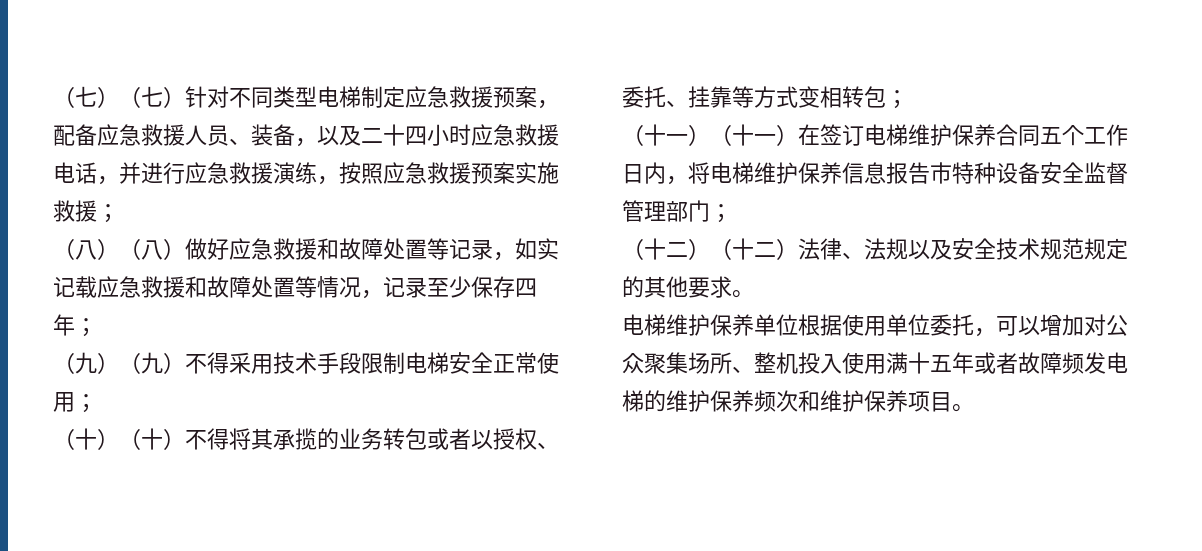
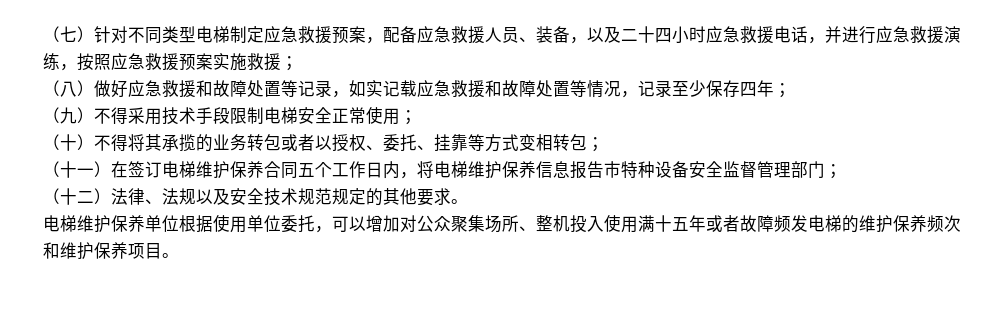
- （七）（七）针对不同类型电梯制定应急救援预案，配备应急救援人员、装备，以及二十四小时应急救援电话，并进行应急救援演练，按照应急救援预案实施救援；
+ （七）针对不同类型电梯制定应急救援预案，配备应急救援人员、装备，以及二十四小时应急救援电话，并进行应急救援演练，按照应急救援预案实施救援；
- （八）（八）做好应急救援和故障处置等记录，如实记载应急救援和故障处置等情况，记录至少保存四年；
+ （八）做好应急救援和故障处置等记录，如实记载应急救援和故障处置等情况，记录至少保存四年；
- （九）（九）不得采用技术手段限制电梯安全正常使用；
+ （九）不得采用技术手段限制电梯安全正常使用；
- （十）（十）不得将其承揽的业务转包或者以授权、委托、挂靠等方式变相转包；
+ （十）不得将其承揽的业务转包或者以授权、委托、挂靠等方式变相转包；
- （十一）（十一）在签订电梯维护保养合同五个工作日内，将电梯维护保养信息报告市特种设备安全监督管理部门；
+ （十一）在签订电梯维护保养合同五个工作日内，将电梯维护保养信息报告市特种设备安全监督管理部门；
- （十二）（十二）法律、法规以及安全技术规范规定的其他要求。
+ （十二）法律、法规以及安全技术规范规定的其他要求。

